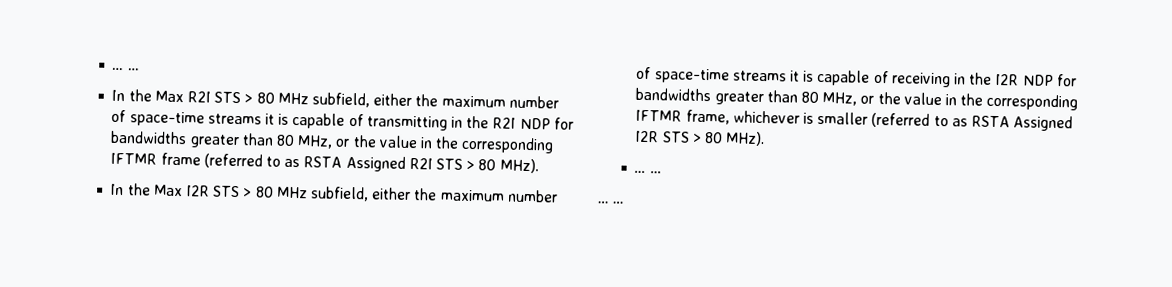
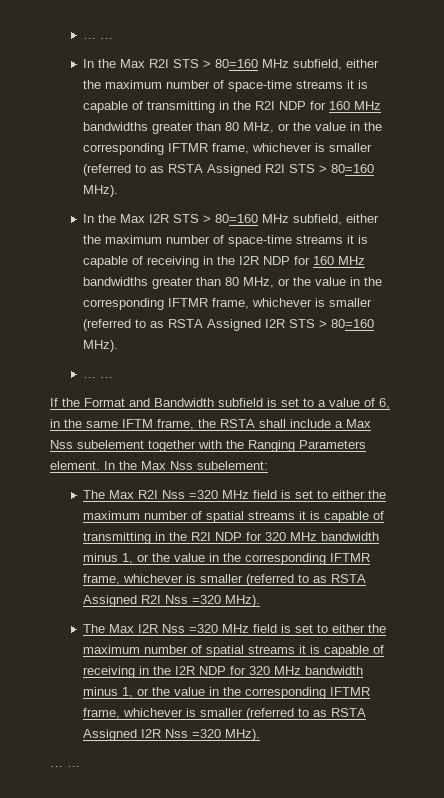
- In the Max R2I STS > 80 MHz subfield, either the maximum number of space-time streams it is capable of transmitting in the R2I NDP for bandwidths greater than 80 MHz, or the value in the corresponding IFTMR frame (referred to as RSTA Assigned R2I STS > 80 MHz).
+ In the Max R2I STS > 80=160 MHz subfield, either the maximum number of space-time streams it is capable of transmitting in the R2I NDP for 160 MHz bandwidths greater than 80 MHz, or the value in the corresponding IFTMR frame, whichever is smaller (referred to as RSTA Assigned R2I STS > 80=160 MHz).
- In the Max I2R STS > 80 MHz subfield, either the maximum number of space-time streams it is capable of receiving in the I2R NDP for bandwidths greater than 80 MHz, or the value in the corresponding IFTMR frame, whichever is smaller (referred to as RSTA Assigned I2R STS > 80 MHz).
+ In the Max I2R STS > 80=160 MHz subfield, either the maximum number of space-time streams it is capable of receiving in the I2R NDP for 160 MHz bandwidths greater than 80 MHz, or the value in the corresponding IFTMR frame, whichever is smaller (referred to as RSTA Assigned I2R STS > 80=160 MHz).
  … …
+ If the Format and Bandwidth subfield is set to a value of 6, in the same IFTM frame, the RSTA shall include a Max Nss subelement together with the Ranging Parameters element. In the Max Nss subelement:
+ The Max R2I Nss =320 MHz field is set to either the maximum number of spatial streams it is capable of transmitting in the R2I NDP for 320 MHz bandwidth minus 1, or the value in the corresponding IFTMR frame, whichever is smaller (referred to as RSTA Assigned R2I Nss =320 MHz).
+ The Max I2R Nss =320 MHz field is set to either the maximum number of spatial streams it is capable of receiving in the I2R NDP for 320 MHz bandwidth minus 1, or the value in the corresponding IFTMR frame, whichever is smaller (referred to as RSTA Assigned I2R Nss =320 MHz).

